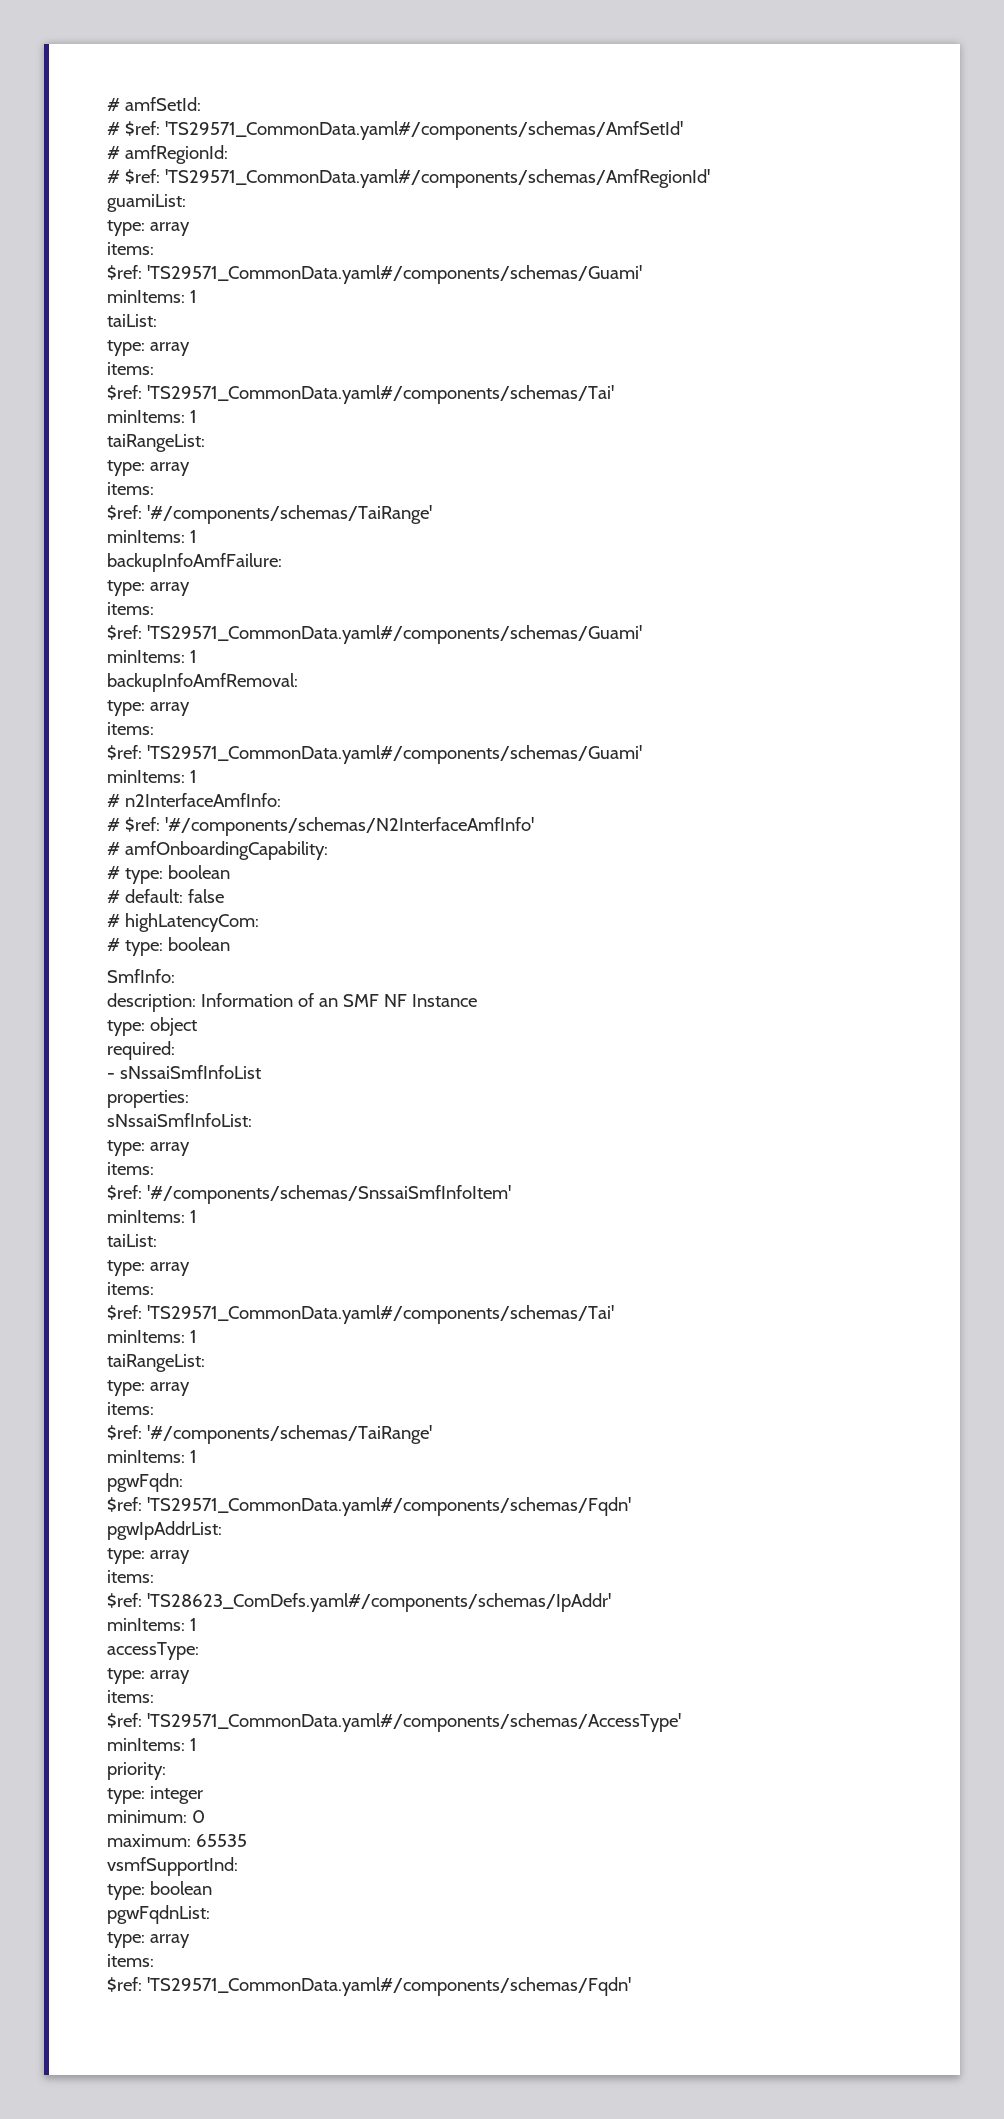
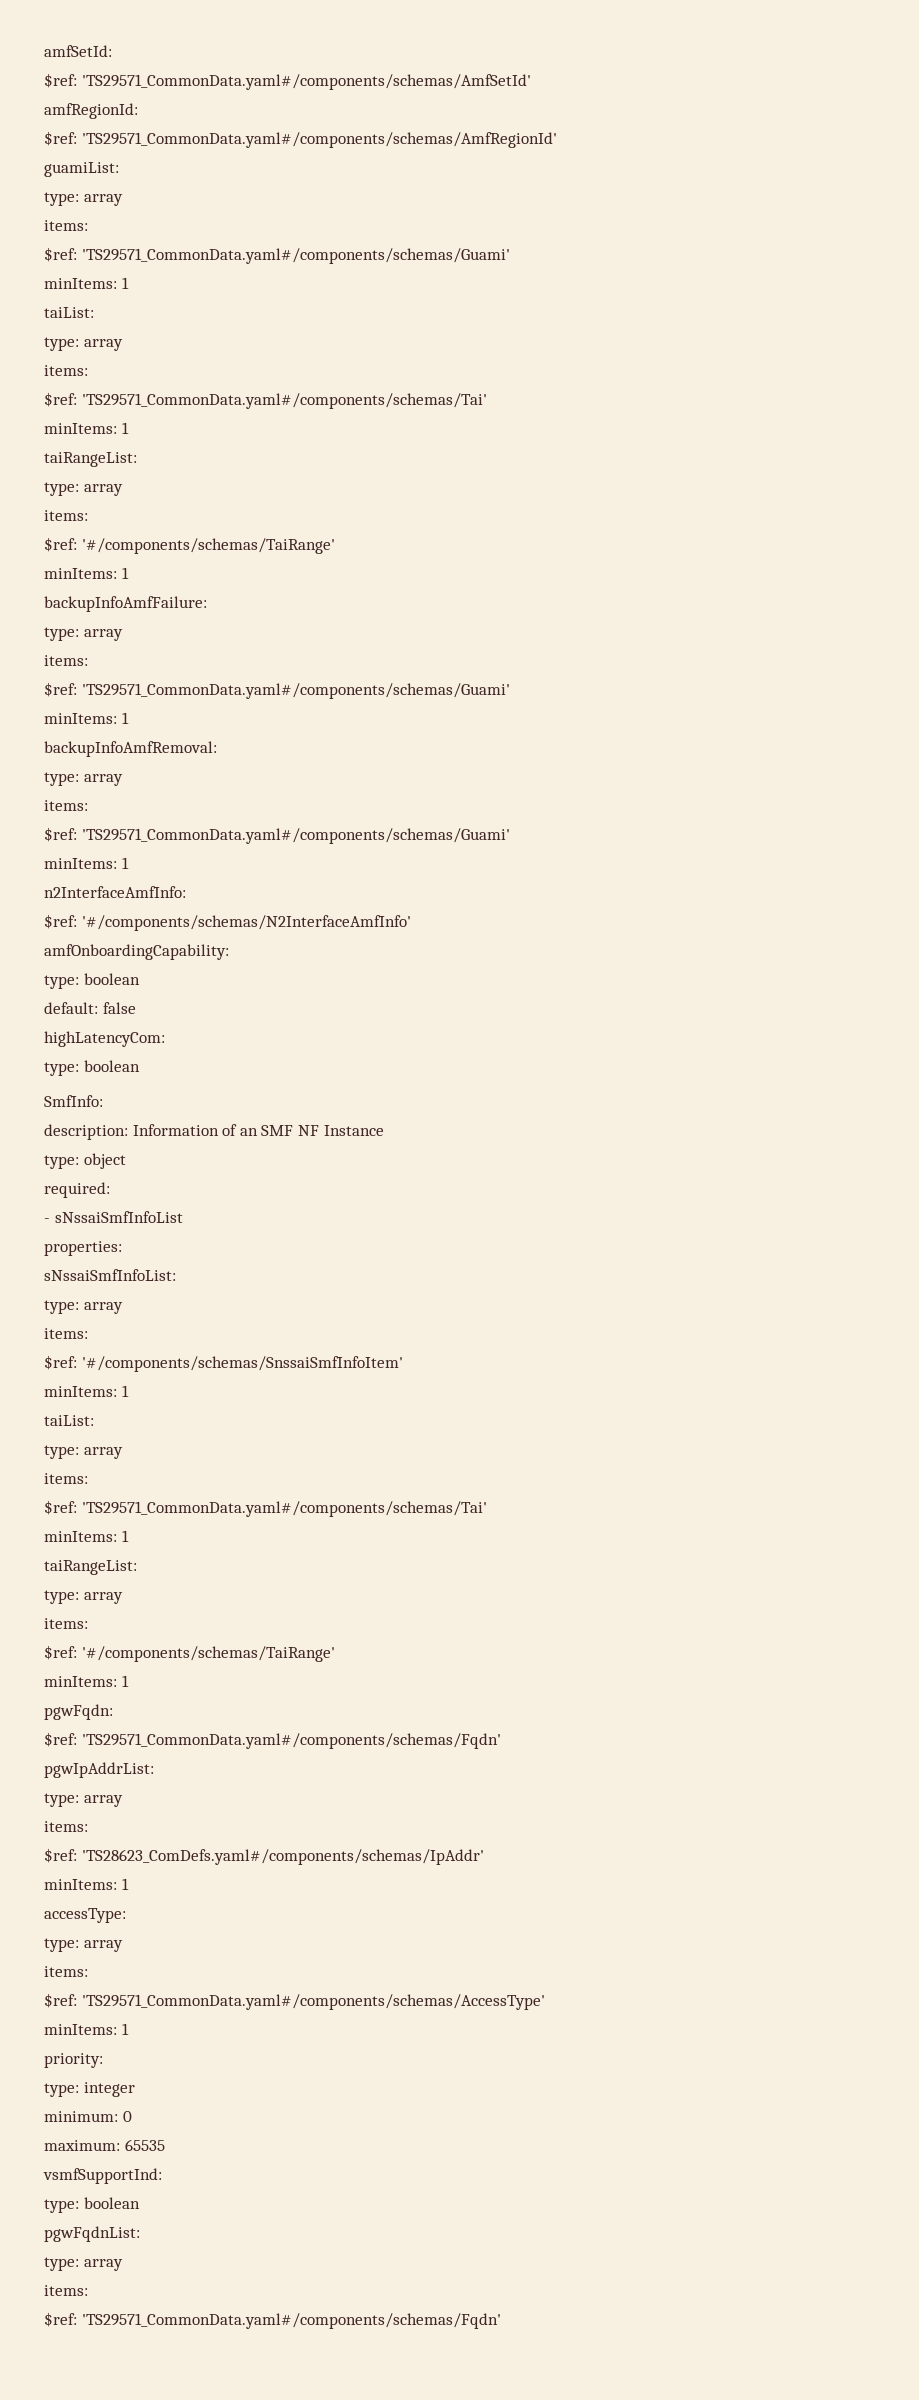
- # amfSetId:
+ amfSetId:
- # $ref: 'TS29571_CommonData.yaml#/components/schemas/AmfSetId'
+ $ref: 'TS29571_CommonData.yaml#/components/schemas/AmfSetId'
- # amfRegionId:
+ amfRegionId:
- # $ref: 'TS29571_CommonData.yaml#/components/schemas/AmfRegionId'
+ $ref: 'TS29571_CommonData.yaml#/components/schemas/AmfRegionId'
- # n2InterfaceAmfInfo:
+ n2InterfaceAmfInfo:
- # $ref: '#/components/schemas/N2InterfaceAmfInfo'
+ $ref: '#/components/schemas/N2InterfaceAmfInfo'
- # amfOnboardingCapability:
- # type: boolean
- # default: false
+ amfOnboardingCapability:
+ type: boolean
+ default: false
- # highLatencyCom:
- # type: boolean
+ highLatencyCom:
+ type: boolean

